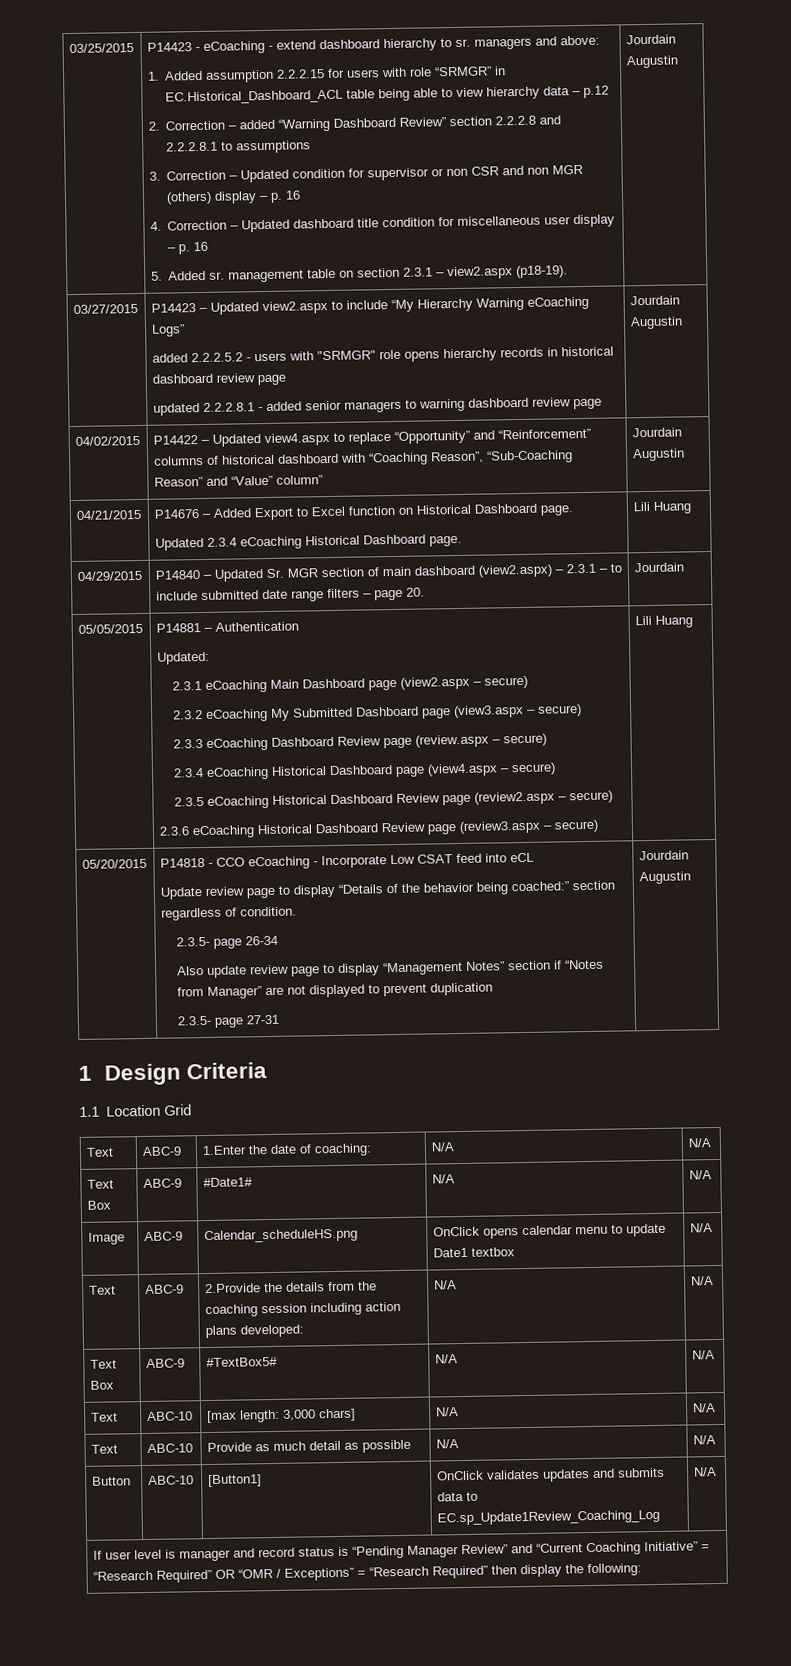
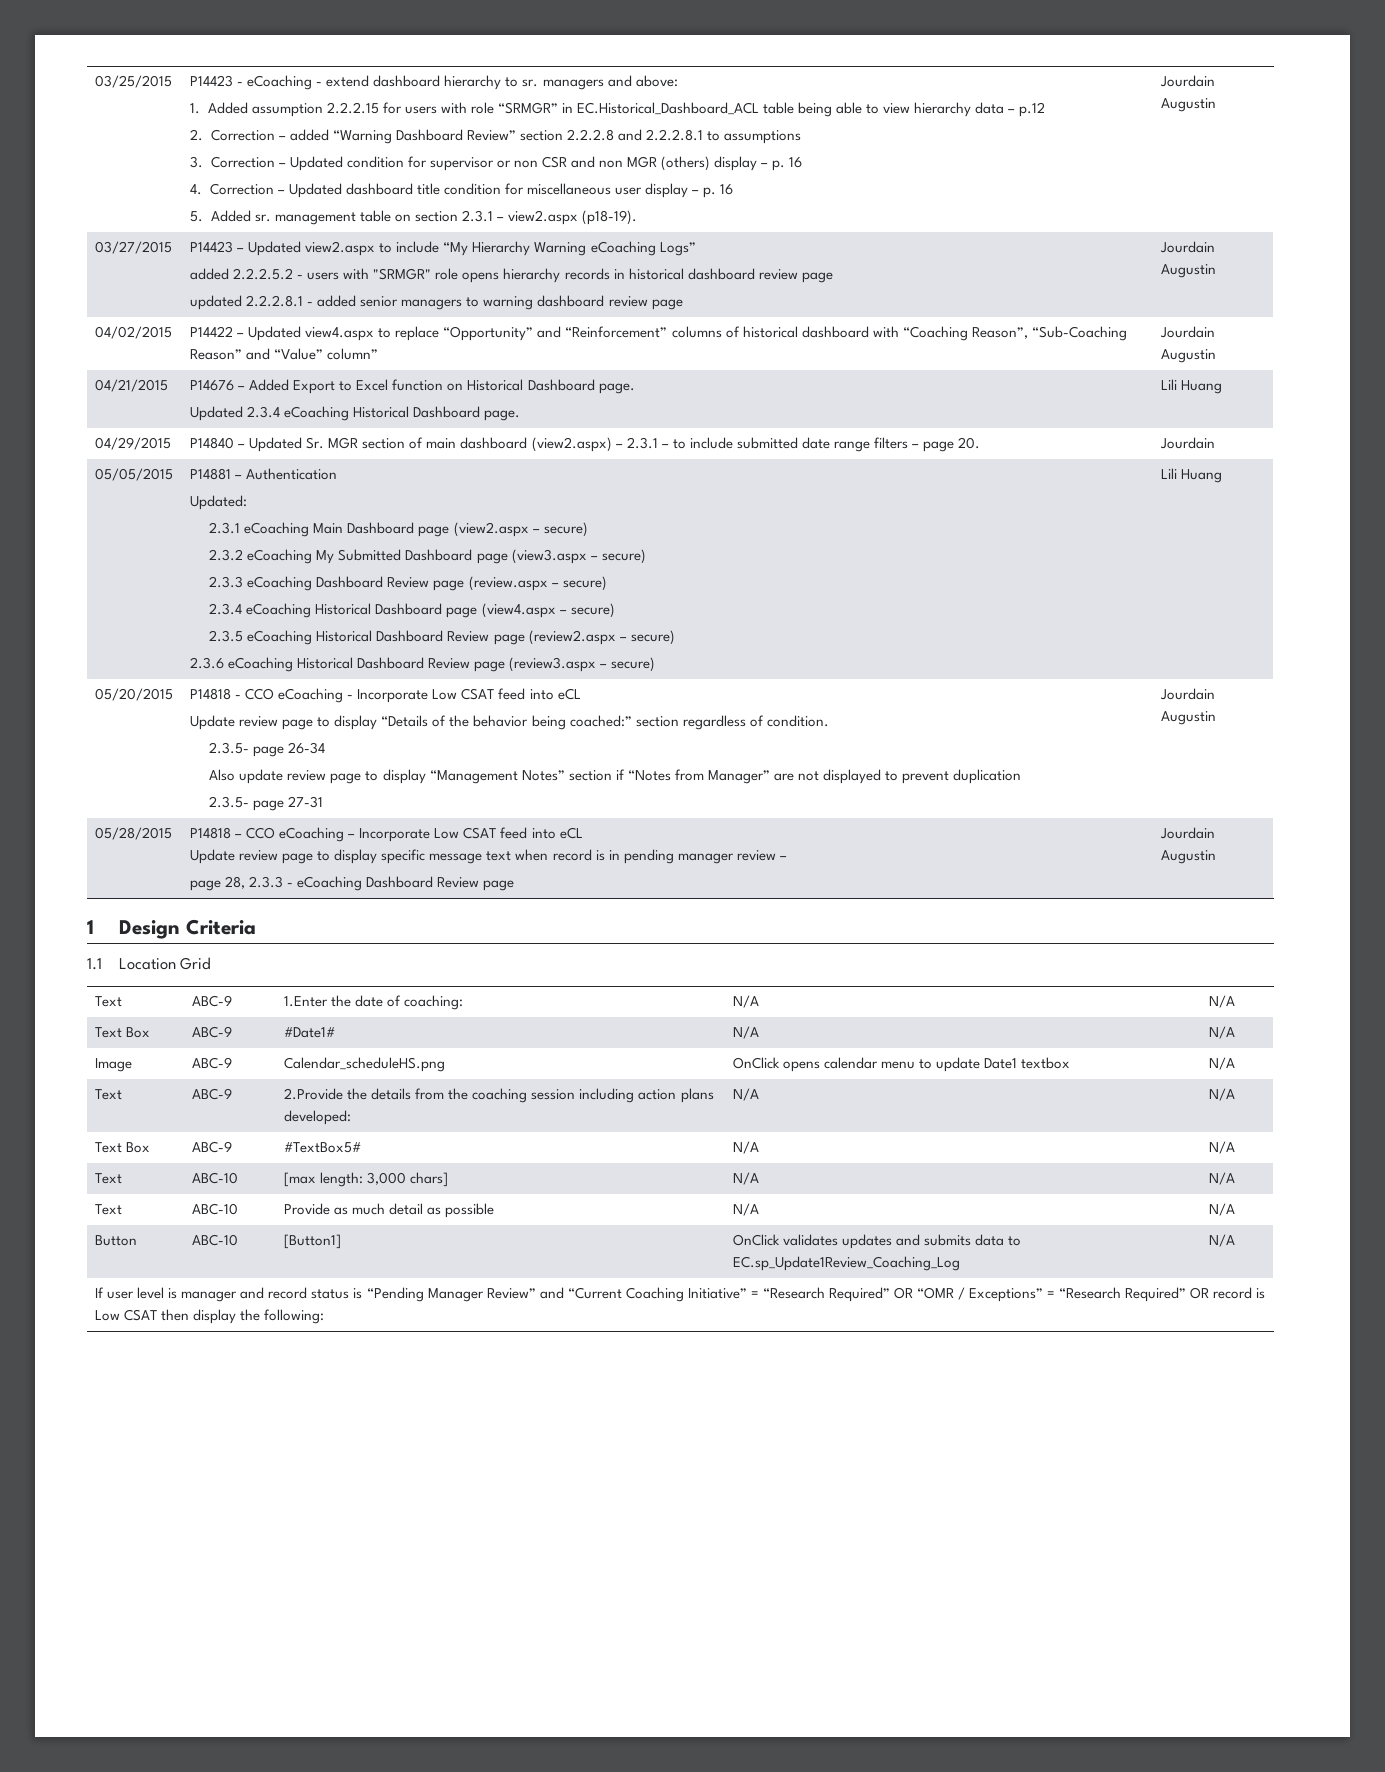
+ 05/28/2015 | P14818 – CCO eCoaching – Incorporate Low CSAT feed into eCL
+ Update review page to display specific message text when record is in pending manager review –
+ page 28, 2.3.3 - eCoaching Dashboard Review page | Jourdain Augustin
- If user level is manager and record status is “Pending Manager Review” and “Current Coaching Initiative” = “Research Required” OR “OMR / Exceptions” = “Research Required” then display the following:
+ If user level is manager and record status is “Pending Manager Review” and “Current Coaching Initiative” = “Research Required” OR “OMR / Exceptions” = “Research Required” OR record is Low CSAT then display the following:

